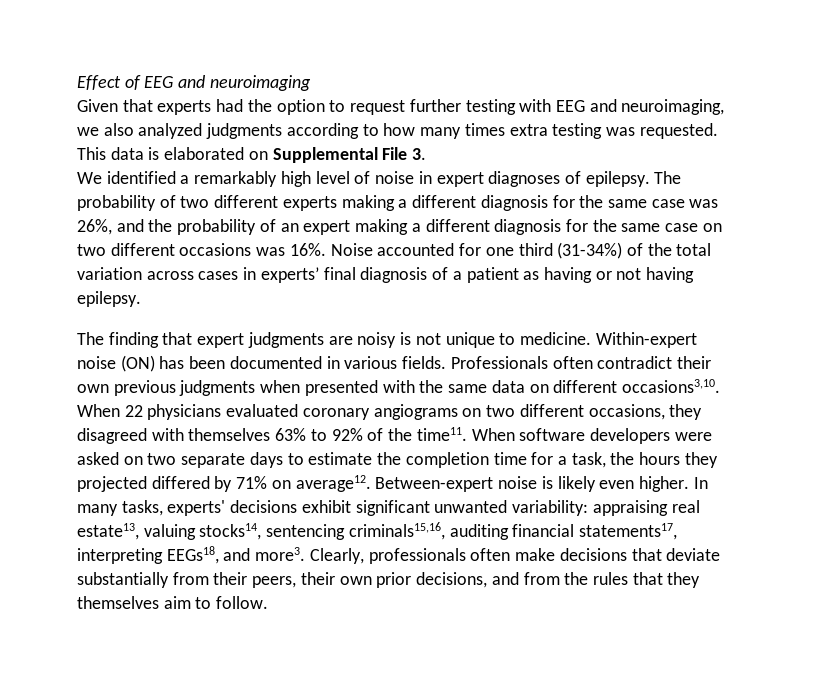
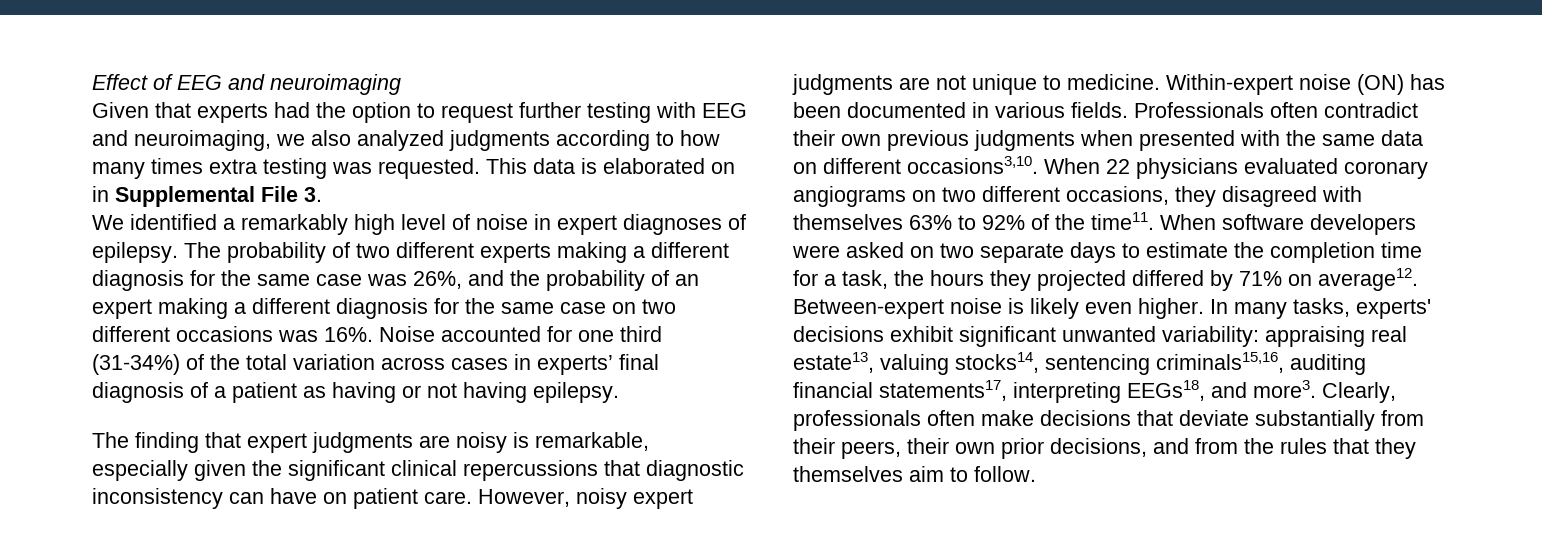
- This data is elaborated on Supplemental File 3.
+ This data is elaborated on in Supplemental File 3.
- The finding that expert judgments are noisy is not unique to medicine.
+ The finding that expert judgments are noisy is remarkable, especially given the significant clinical repercussions that diagnostic inconsistency can have on patient care. However, noisy expert judgments are not unique to medicine.

